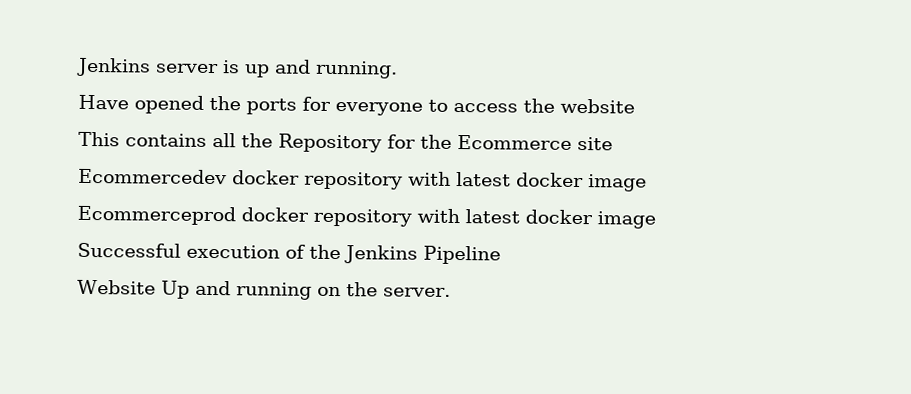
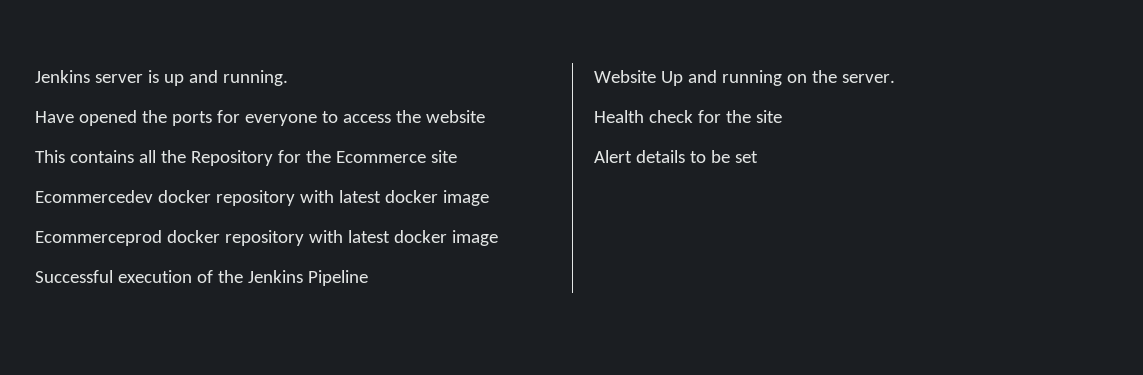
+ Health check for the site
+ Alert details to be set

